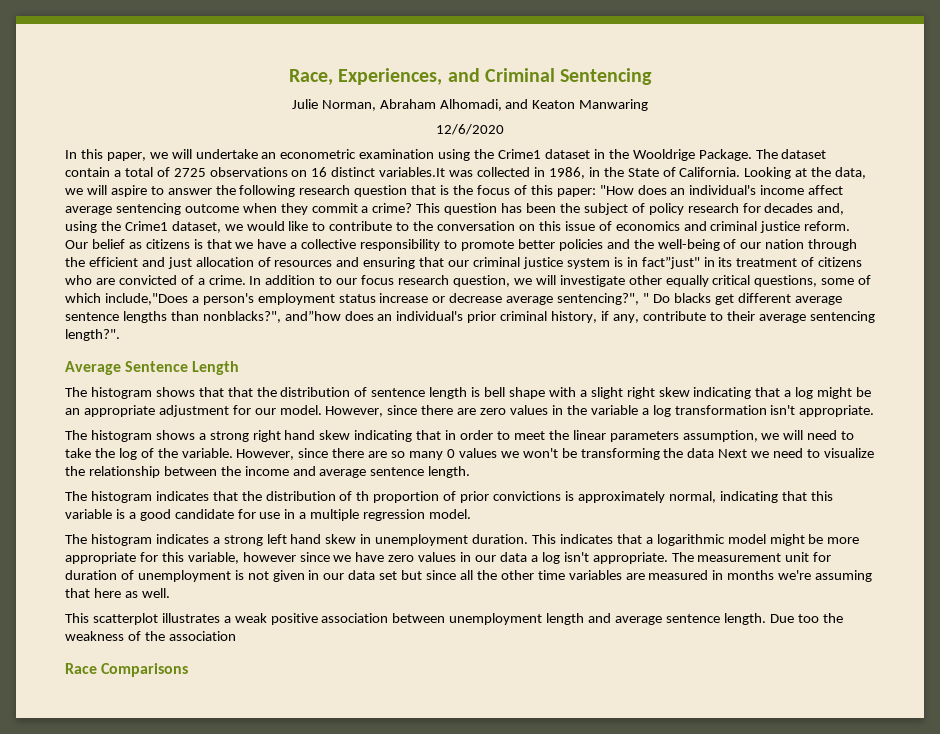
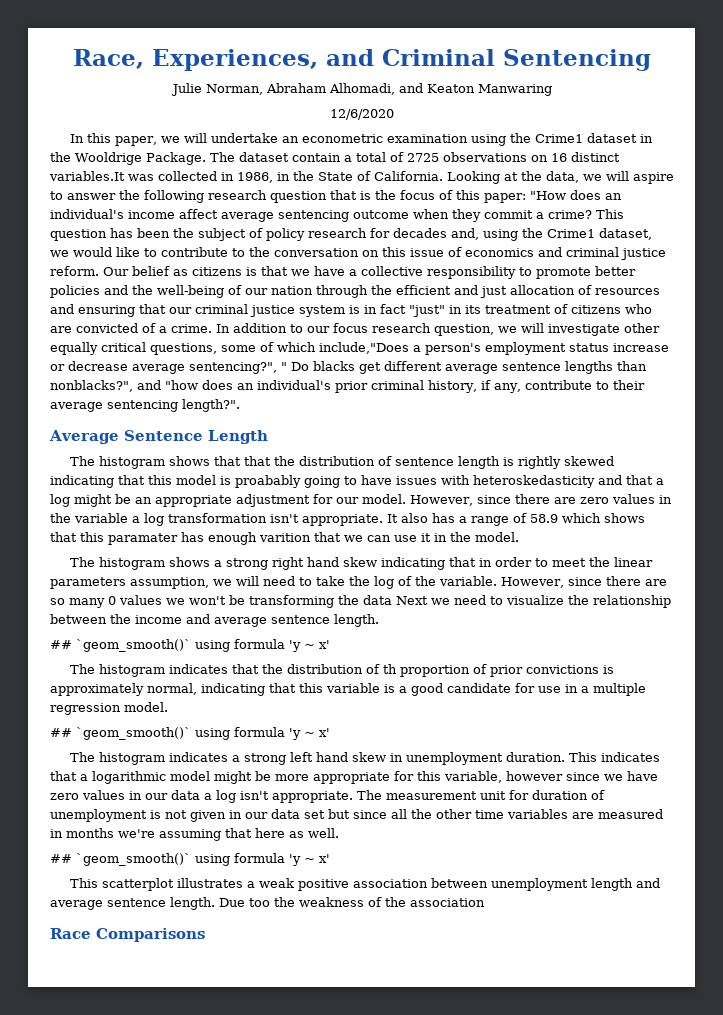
- Our belief as citizens is that we have a collective responsibility to promote better policies and the well-being of our nation through the efficient and just allocation of resources and ensuring that our criminal justice system is in fact”just" in its treatment of citizens who are convicted of a crime.
+ Our belief as citizens is that we have a collective responsibility to promote better policies and the well-being of our nation through the efficient and just allocation of resources and ensuring that our criminal justice system is in fact "just" in its treatment of citizens who are convicted of a crime.
- In addition to our focus research question, we will investigate other equally critical questions, some of which include,"Does a person's employment status increase or decrease average sentencing?", " Do blacks get different average sentence lengths than nonblacks?", and”how does an individual's prior criminal history, if any, contribute to their average sentencing length?".
+ In addition to our focus research question, we will investigate other equally critical questions, some of which include,"Does a person's employment status increase or decrease average sentencing?", " Do blacks get different average sentence lengths than nonblacks?", and "how does an individual's prior criminal history, if any, contribute to their average sentencing length?".
- The histogram shows that that the distribution of sentence length is bell shape with a slight right skew indicating that a log might be an appropriate adjustment for our model.
+ The histogram shows that that the distribution of sentence length is rightly skewed indicating that this model is proabably going to have issues with heteroskedasticity and that a log might be an appropriate adjustment for our model.
+ It also has a range of 58.9 which shows that this paramater has enough varition that we can use it in the model.
  However, since there are so many 0 values we won't be transforming the data Next we need to visualize the relationship between the income and average sentence length.
+ ## `geom_smooth()` using formula 'y ~ x'
  The histogram indicates that the distribution of th proportion of prior convictions is approximately normal, indicating that this variable is a good candidate for use in a multiple regression model.
+ ## `geom_smooth()` using formula 'y ~ x'
  The measurement unit for duration of unemployment is not given in our data set but since all the other time variables are measured in months we're assuming that here as well.
+ ## `geom_smooth()` using formula 'y ~ x'

